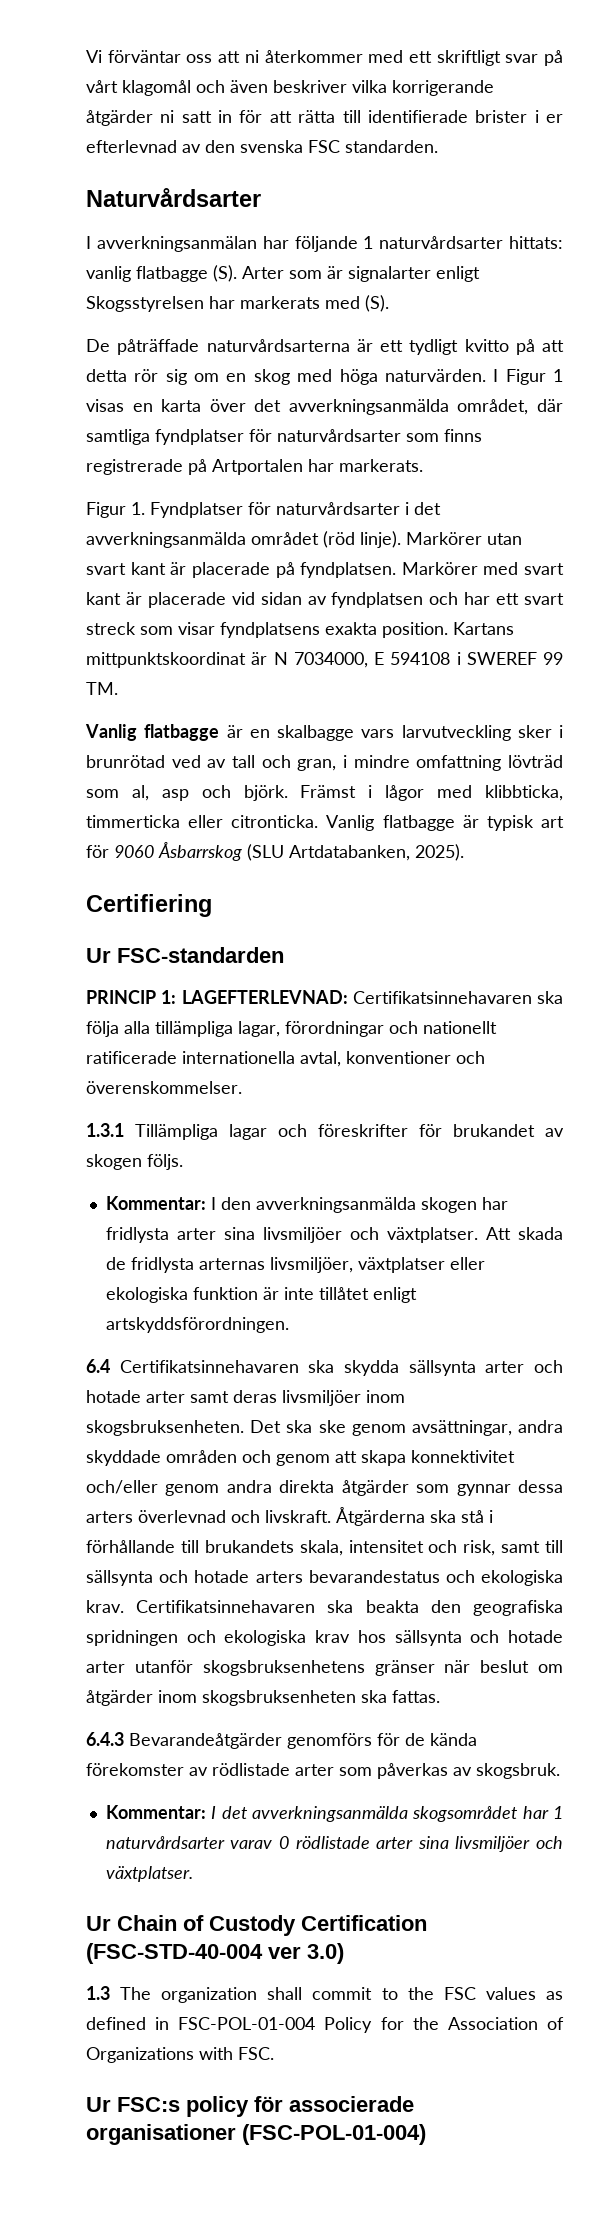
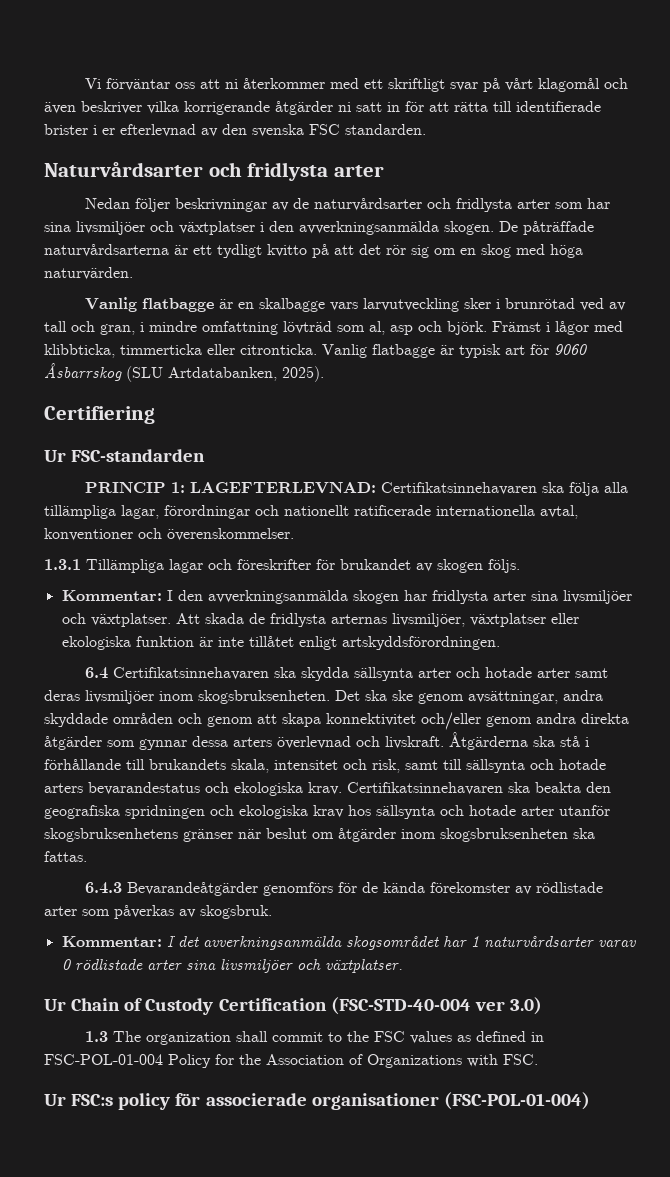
- Naturvårdsarter
- I avverkningsanmälan har följande 1 naturvårdsarter hittats: vanlig flatbagge (S). Arter som är signalarter enligt Skogsstyrelsen har markerats med (S).
- De påträffade naturvårdsarterna är ett tydligt kvitto på att detta rör sig om en skog med höga naturvärden. I Figur 1 visas en karta över det avverkningsanmälda området, där samtliga fyndplatser för naturvårdsarter som finns registrerade på Artportalen har markerats.
- Figur 1. Fyndplatser för naturvårdsarter i det avverkningsanmälda området (röd linje). Markörer utan svart kant är placerade på fyndplatsen. Markörer med svart kant är placerade vid sidan av fyndplatsen och har ett svart streck som visar fyndplatsens exakta position. Kartans mittpunktskoordinat är N 7034000, E 594108 i SWEREF 99 TM.
+ Naturvårdsarter och fridlysta arter
+ Nedan följer beskrivningar av de naturvårdsarter och fridlysta arter som har sina livsmiljöer och växtplatser i den avverkningsanmälda skogen. De påträffade naturvårdsarterna är ett tydligt kvitto på att det rör sig om en skog med höga naturvärden.

